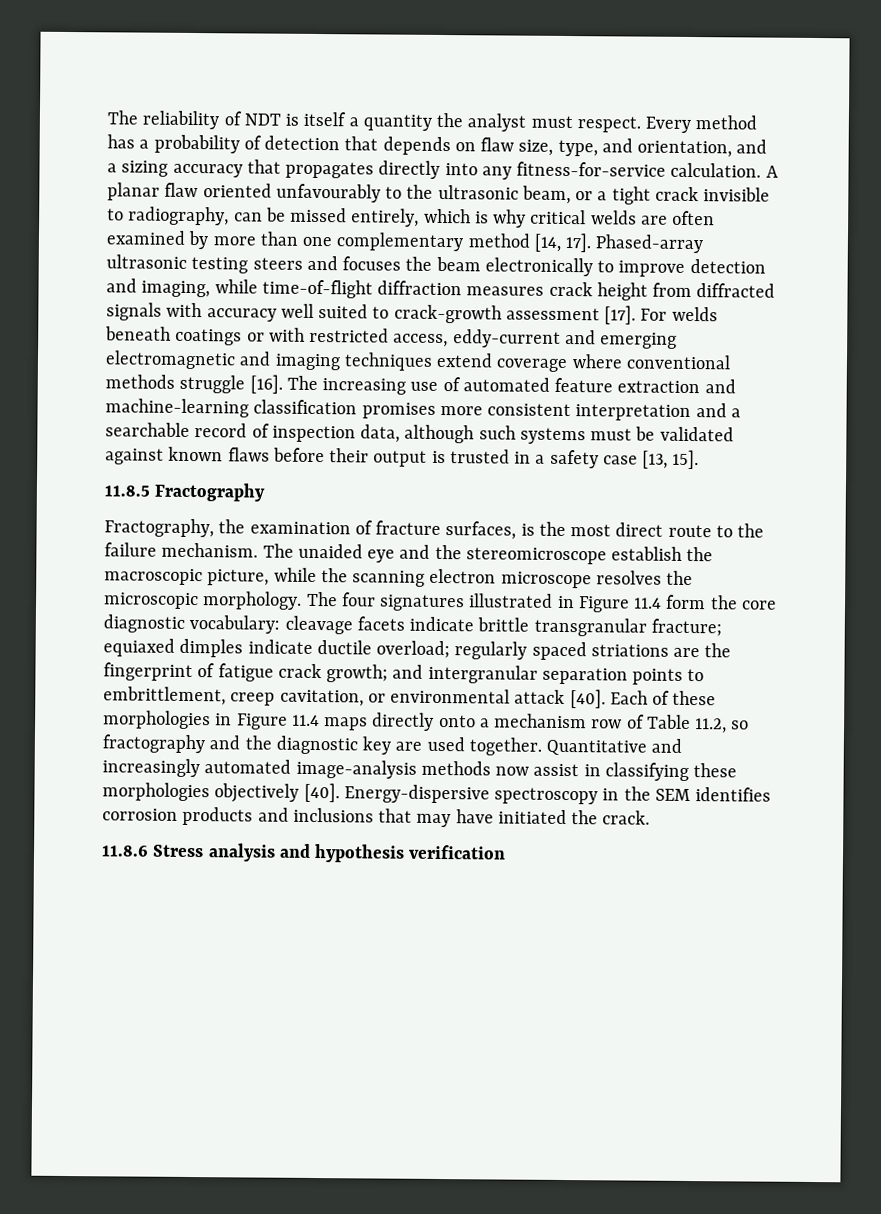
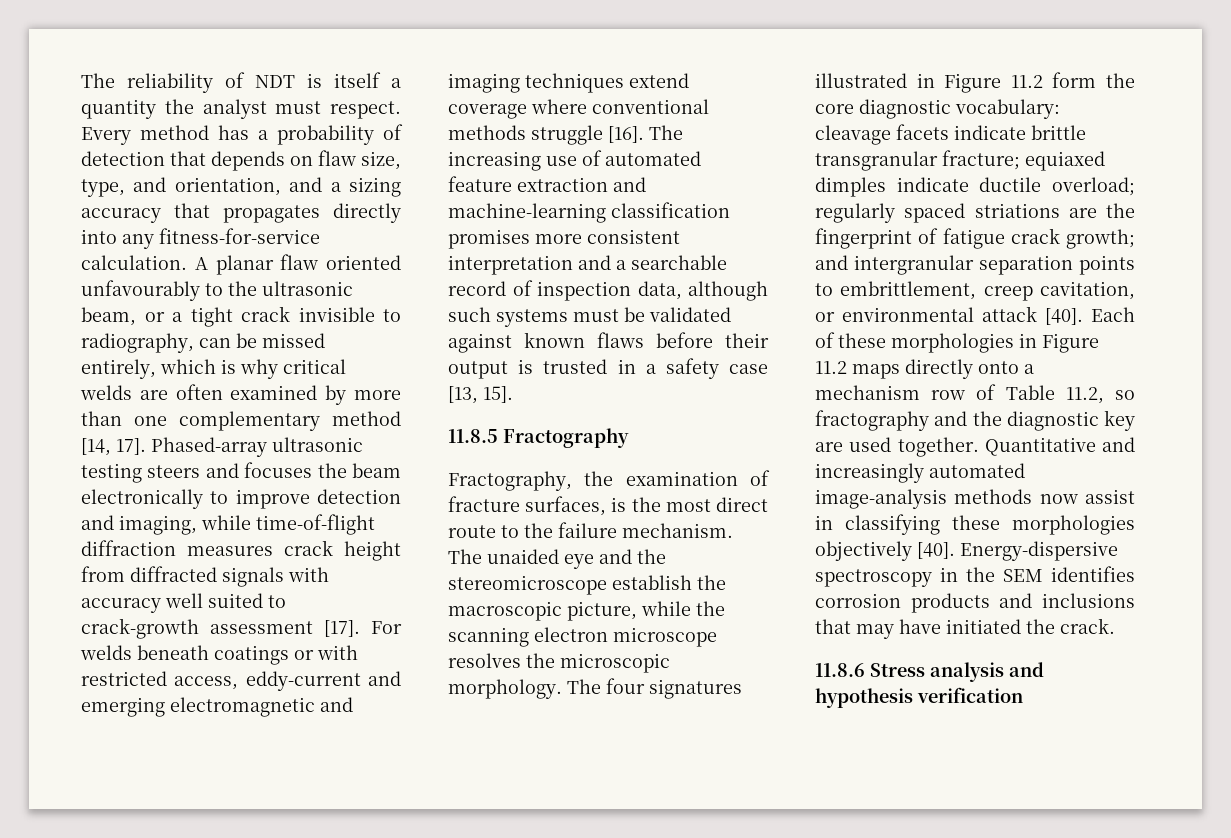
- The four signatures illustrated in Figure 11.4 form the core diagnostic vocabulary: cleavage facets indicate brittle transgranular fracture; equiaxed dimples indicate ductile overload; regularly spaced striations are the fingerprint of fatigue crack growth; and intergranular separation points to embrittlement, creep cavitation, or environmental attack [40].
+ The four signatures illustrated in Figure 11.2 form the core diagnostic vocabulary: cleavage facets indicate brittle transgranular fracture; equiaxed dimples indicate ductile overload; regularly spaced striations are the fingerprint of fatigue crack growth; and intergranular separation points to embrittlement, creep cavitation, or environmental attack [40].
- Each of these morphologies in Figure 11.4 maps directly onto a mechanism row of Table 11.2, so fractography and the diagnostic key are used together.
+ Each of these morphologies in Figure 11.2 maps directly onto a mechanism row of Table 11.2, so fractography and the diagnostic key are used together.

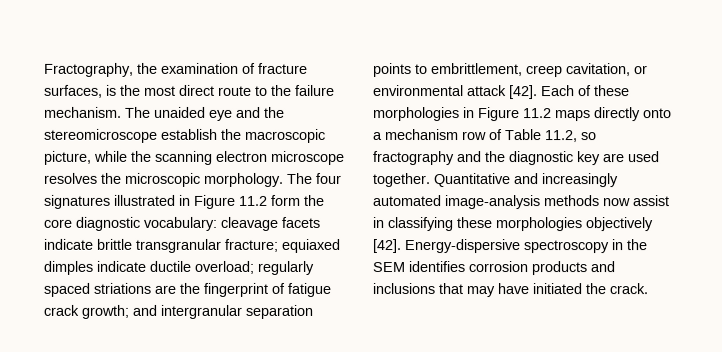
- The reliability of NDT is itself a quantity the analyst must respect. Every method has a probability of detection that depends on flaw size, type, and orientation, and a sizing accuracy that propagates directly into any fitness-for-service calculation. A planar flaw oriented unfavourably to the ultrasonic beam, or a tight crack invisible to radiography, can be missed entirely, which is why critical welds are often examined by more than one complementary method [14, 17]. Phased-array ultrasonic testing steers and focuses the beam electronically to improve detection and imaging, while time-of-flight diffraction measures crack height from diffracted signals with accuracy well suited to crack-growth assessment [17]. For welds beneath coatings or with restricted access, eddy-current and emerging electromagnetic and imaging techniques extend coverage where conventional methods struggle [16]. The increasing use of automated feature extraction and machine-learning classification promises more consistent interpretation and a searchable record of inspection data, although such systems must be validated against known flaws before their output is trusted in a safety case [13, 15].
- 11.8.5 Fractography
- The four signatures illustrated in Figure 11.2 form the core diagnostic vocabulary: cleavage facets indicate brittle transgranular fracture; equiaxed dimples indicate ductile overload; regularly spaced striations are the fingerprint of fatigue crack growth; and intergranular separation points to embrittlement, creep cavitation, or environmental attack [40].
+ The four signatures illustrated in Figure 11.2 form the core diagnostic vocabulary: cleavage facets indicate brittle transgranular fracture; equiaxed dimples indicate ductile overload; regularly spaced striations are the fingerprint of fatigue crack growth; and intergranular separation points to embrittlement, creep cavitation, or environmental attack [42].
- Quantitative and increasingly automated image-analysis methods now assist in classifying these morphologies objectively [40].
+ Quantitative and increasingly automated image-analysis methods now assist in classifying these morphologies objectively [42].
- 11.8.6 Stress analysis and hypothesis verification

